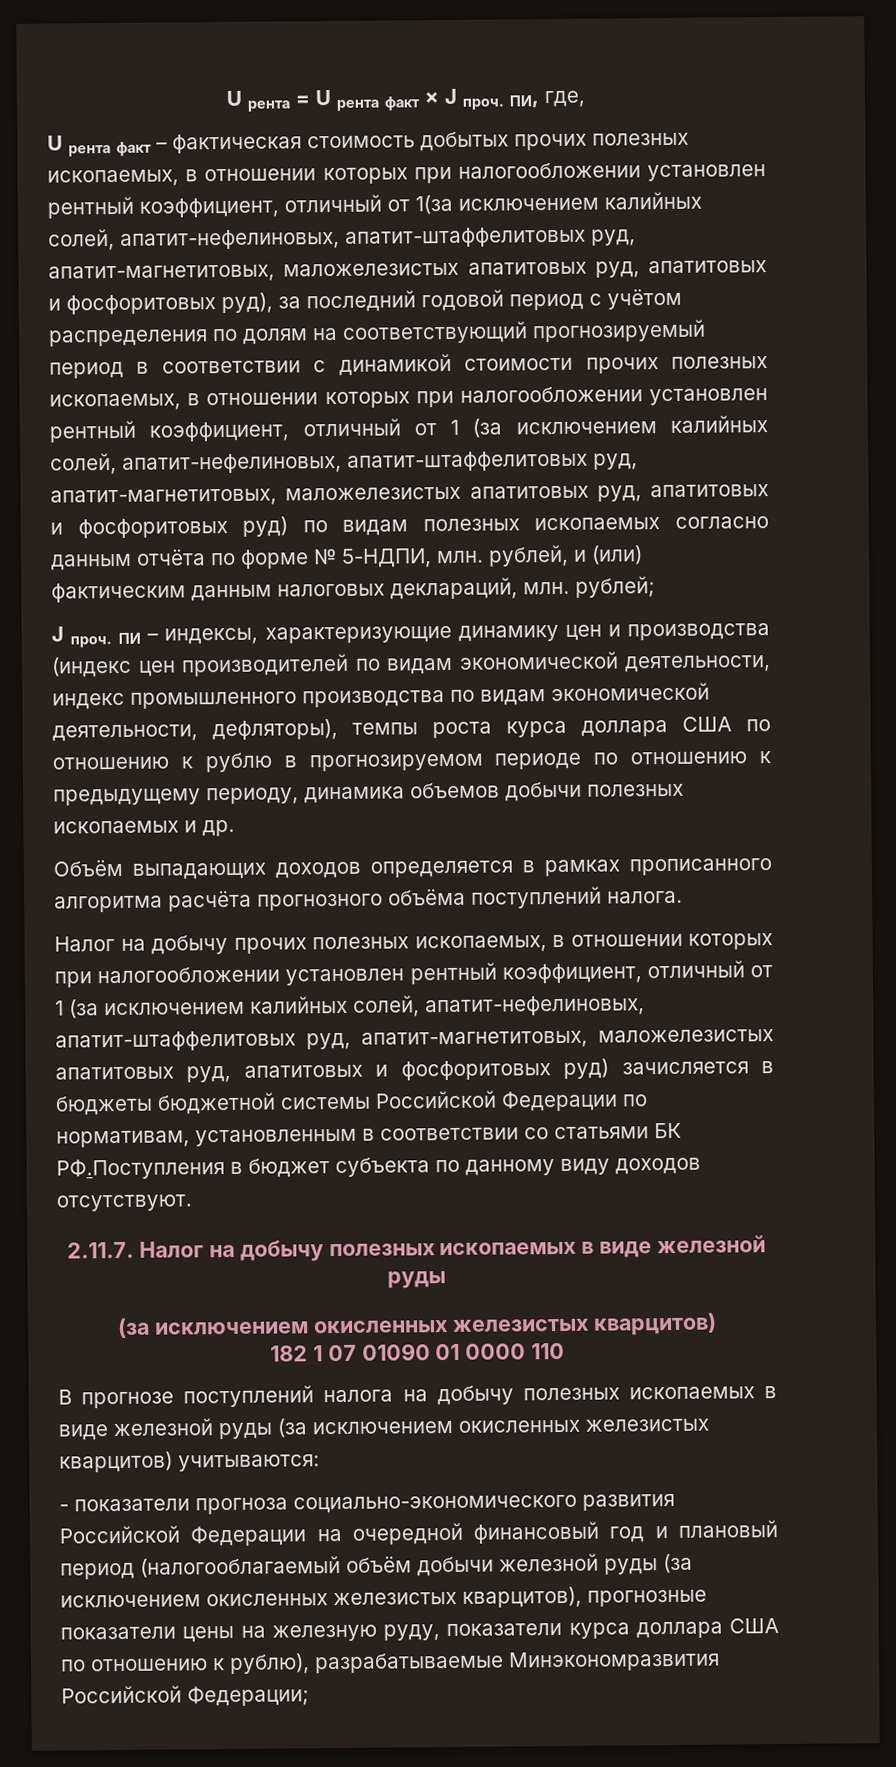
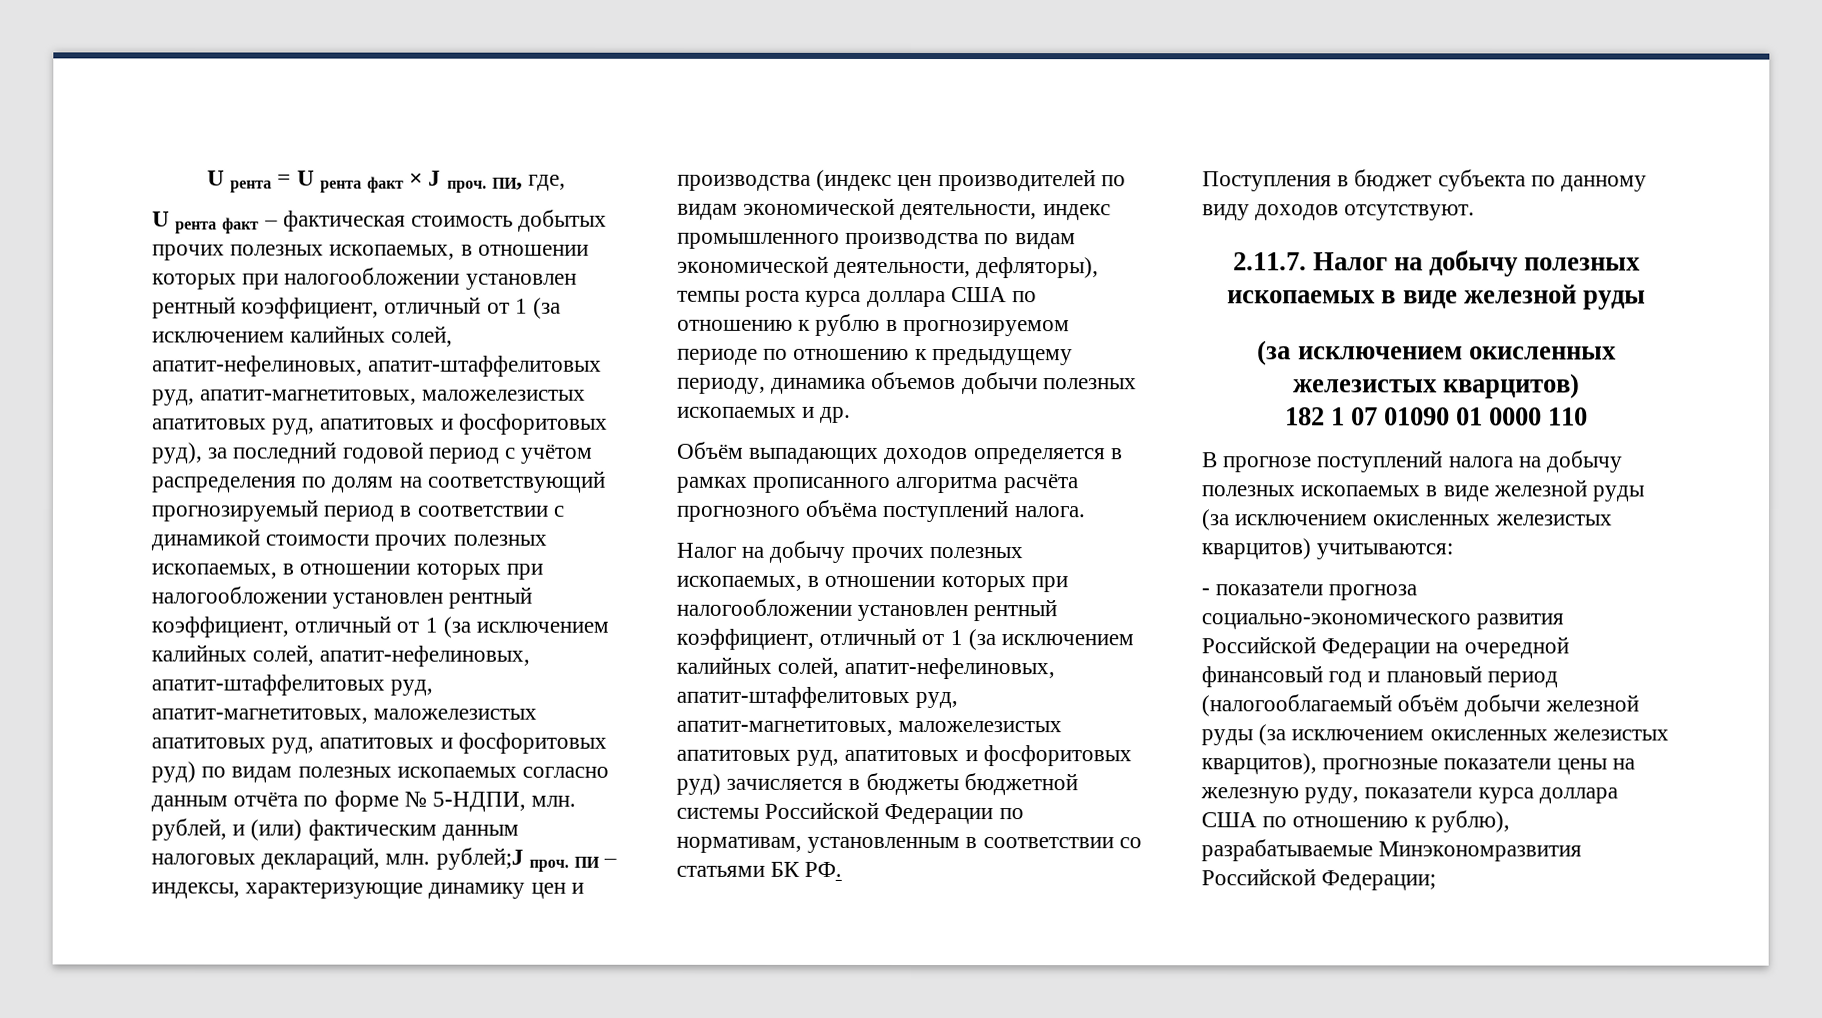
- U рента факт – фактическая стоимость добытых прочих полезных ископаемых, в отношении которых при налогообложении установлен рентный коэффициент, отличный от 1(за исключением калийных солей, апатит-нефелиновых, апатит-штаффелитовых руд, апатит-магнетитовых, маложелезистых апатитовых руд, апатитовых и фосфоритовых руд), за последний годовой период с учётом распределения по долям на соответствующий прогнозируемый период в соответствии с динамикой стоимости прочих полезных ископаемых, в отношении которых при налогообложении установлен рентный коэффициент, отличный от 1 (за исключением калийных солей, апатит-нефелиновых, апатит-штаффелитовых руд, апатит-магнетитовых, маложелезистых апатитовых руд, апатитовых и фосфоритовых руд) по видам полезных ископаемых согласно данным отчёта по форме № 5-НДПИ, млн. рублей, и (или) фактическим данным налоговых деклараций, млн. рублей;
- J проч.
+ U рента факт – фактическая стоимость добытых прочих полезных ископаемых, в отношении которых при налогообложении установлен рентный коэффициент, отличный от 1 (за исключением калийных солей, апатит-нефелиновых, апатит-штаффелитовых руд, апатит-магнетитовых, маложелезистых апатитовых руд, апатитовых и фосфоритовых руд), за последний годовой период с учётом распределения по долям на соответствующий прогнозируемый период в соответствии с динамикой стоимости прочих полезных ископаемых, в отношении которых при налогообложении установлен рентный коэффициент, отличный от 1 (за исключением калийных солей, апатит-нефелиновых, апатит-штаффелитовых руд, апатит-магнетитовых, маложелезистых апатитовых руд, апатитовых и фосфоритовых руд) по видам полезных ископаемых согласно данным отчёта по форме № 5-НДПИ, млн. рублей, и (или) фактическим данным налоговых деклараций, млн. рублей;J проч.
- Налог на добычу прочих полезных ископаемых, в отношении которых при налогообложении установлен рентный коэффициент, отличный от 1 (за исключением калийных солей, апатит-нефелиновых, апатит-штаффелитовых руд, апатит-магнетитовых, маложелезистых апатитовых руд, апатитовых и фосфоритовых руд) зачисляется в бюджеты бюджетной системы Российской Федерации по нормативам, установленным в соответствии со статьями БК РФ.Поступления в бюджет субъекта по данному виду доходов отсутствуют.
+ Налог на добычу прочих полезных ископаемых, в отношении которых при налогообложении установлен рентный коэффициент, отличный от 1 (за исключением калийных солей, апатит-нефелиновых, апатит-штаффелитовых руд, апатит-магнетитовых, маложелезистых апатитовых руд, апатитовых и фосфоритовых руд) зачисляется в бюджеты бюджетной системы Российской Федерации по нормативам, установленным в соответствии со статьями БК РФ.
+ Поступления в бюджет субъекта по данному виду доходов отсутствуют.

